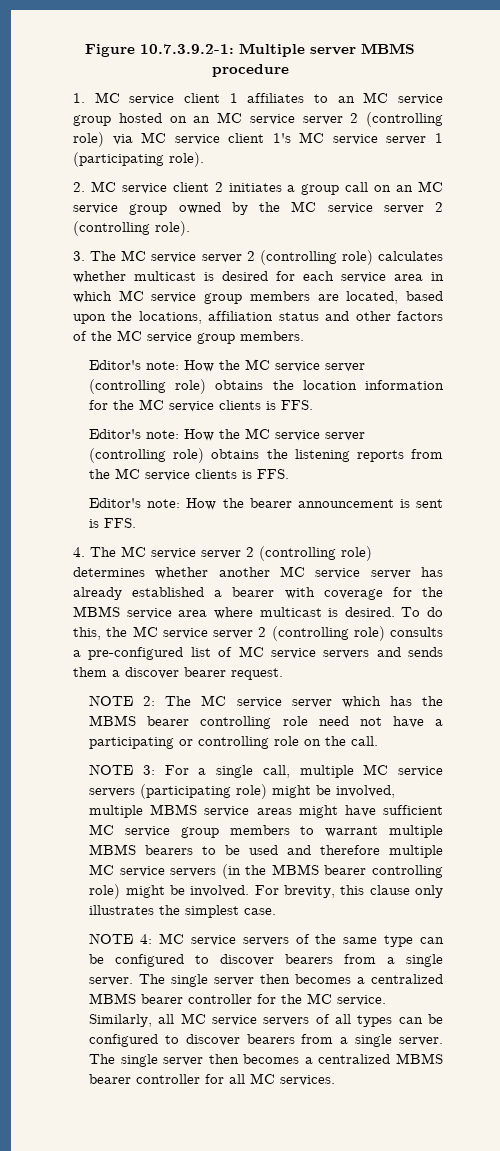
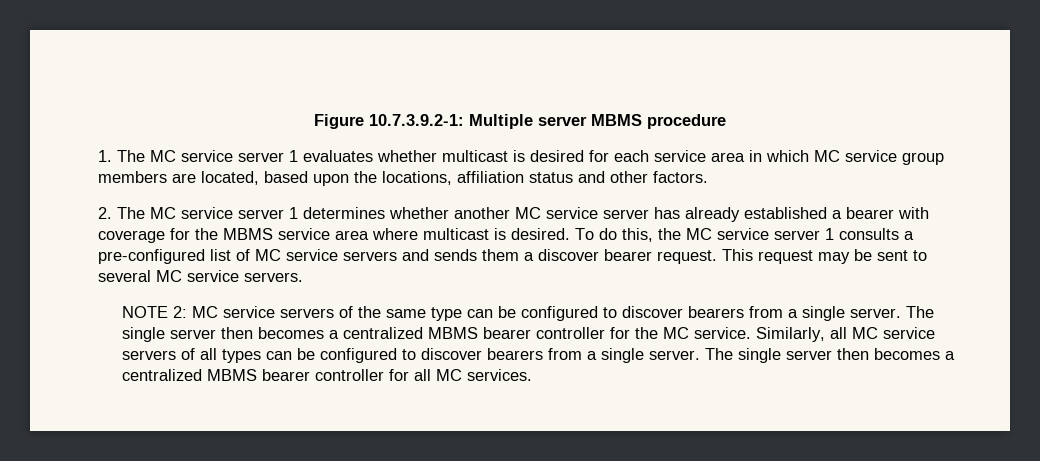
- 1. MC service client 1 affiliates to an MC service group hosted on an MC service server 2 (controlling role) via MC service client 1's MC service server 1 (participating role).
- 2. MC service client 2 initiates a group call on an MC service group owned by the MC service server 2 (controlling role).
- 3. The MC service server 2 (controlling role) calculates whether multicast is desired for each service area in which MC service group members are located, based upon the locations, affiliation status and other factors of the MC service group members.
- Editor's note: How the MC service server (controlling role) obtains the location information for the MC service clients is FFS.
- Editor's note: How the MC service server (controlling role) obtains the listening reports from the MC service clients is FFS.
- Editor's note: How the bearer announcement is sent is FFS.
- 4. The MC service server 2 (controlling role) determines whether another MC service server has already established a bearer with coverage for the MBMS service area where multicast is desired.
+ 1. The MC service server 1 evaluates whether multicast is desired for each service area in which MC service group members are located, based upon the locations, affiliation status and other factors.
+ 2. The MC service server 1 determines whether another MC service server has already established a bearer with coverage for the MBMS service area where multicast is desired.
- To do this, the MC service server 2 (controlling role) consults a pre-configured list of MC service servers and sends them a discover bearer request.
- NOTE 2: The MC service server which has the MBMS bearer controlling role need not have a participating or controlling role on the call.
- NOTE 3: For a single call, multiple MC service servers (participating role) might be involved, multiple MBMS service areas might have sufficient MC service group members to warrant multiple MBMS bearers to be used and therefore multiple MC service servers (in the MBMS bearer controlling role) might be involved. For brevity, this clause only illustrates the simplest case.
- NOTE 4: MC service servers of the same type can be configured to discover bearers from a single server.
+ To do this, the MC service server 1 consults a pre-configured list of MC service servers and sends them a discover bearer request. This request may be sent to several MC service servers.
+ NOTE 2: MC service servers of the same type can be configured to discover bearers from a single server.

